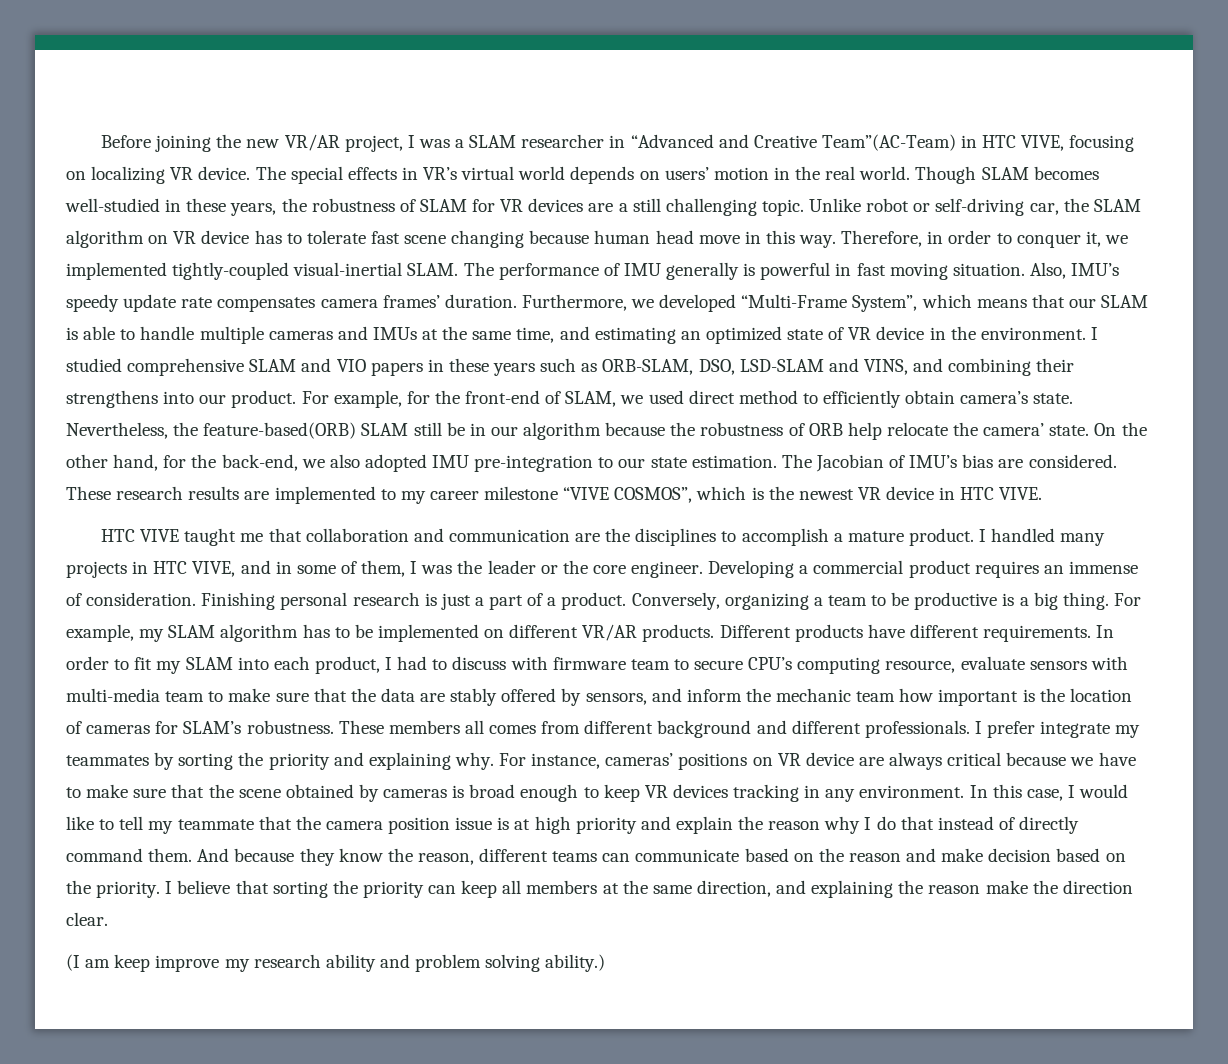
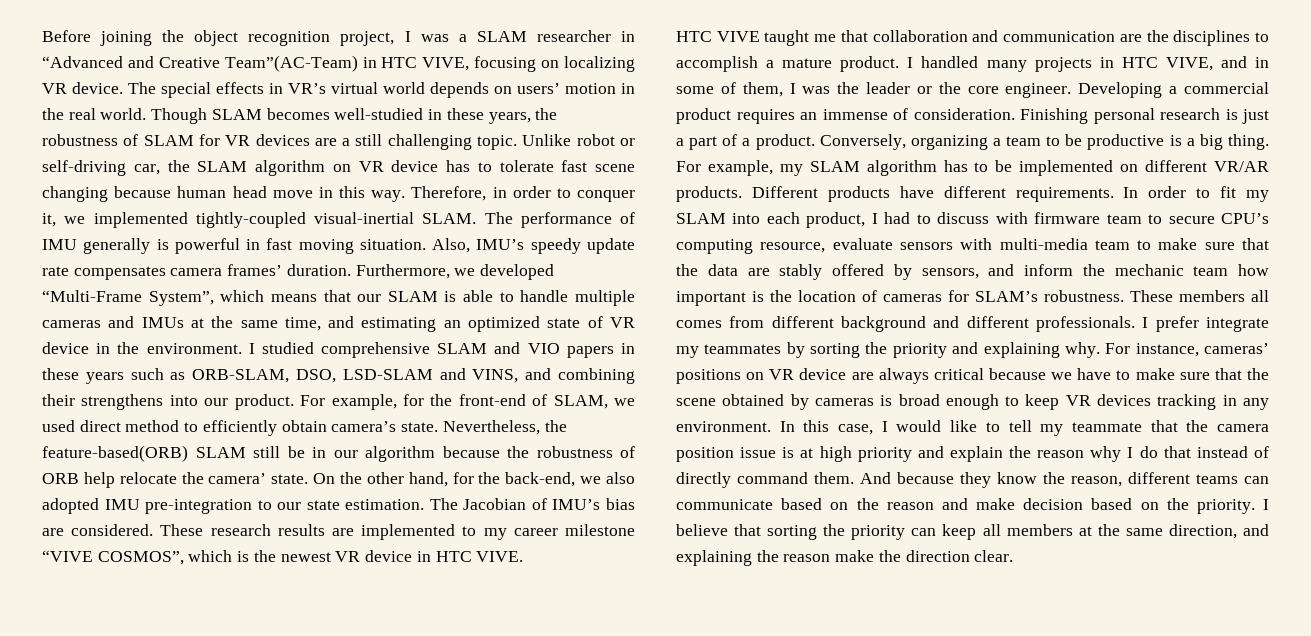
- Before joining the new VR/AR project, I was a SLAM researcher in “Advanced and Creative Team”(AC-Team) in HTC VIVE, focusing on localizing VR device.
+ Before joining the object recognition project, I was a SLAM researcher in “Advanced and Creative Team”(AC-Team) in HTC VIVE, focusing on localizing VR device.
- (I am keep improve my research ability and problem solving ability.)

